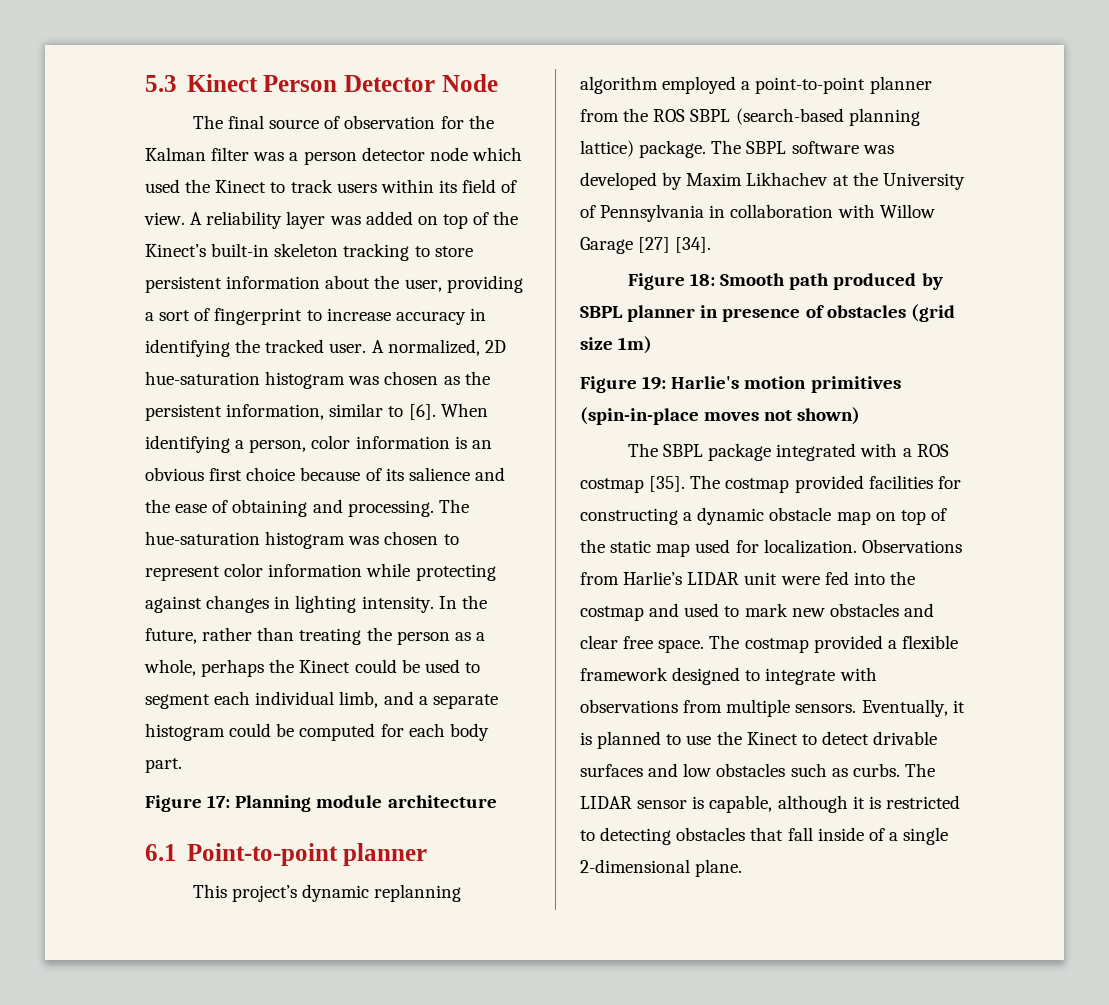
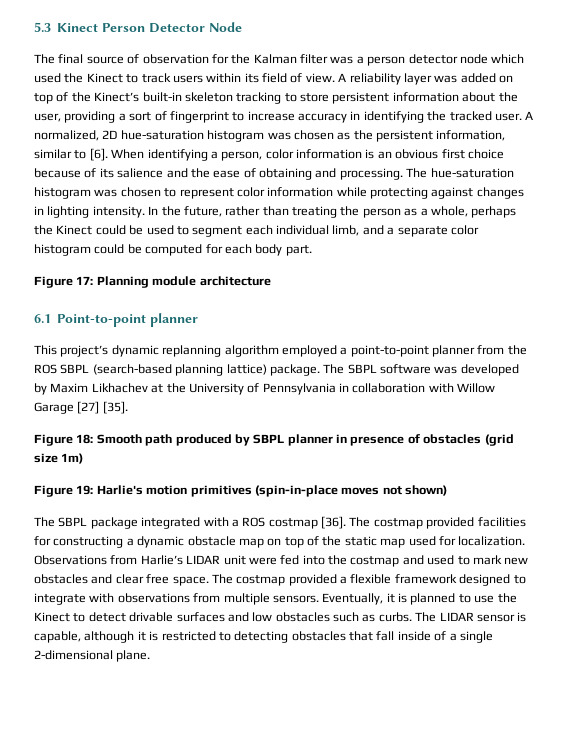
- In the future, rather than treating the person as a whole, perhaps the Kinect could be used to segment each individual limb, and a separate histogram could be computed for each body part.
+ In the future, rather than treating the person as a whole, perhaps the Kinect could be used to segment each individual limb, and a separate color histogram could be computed for each body part.
- The SBPL software was developed by Maxim Likhachev at the University of Pennsylvania in collaboration with Willow Garage [27] [34].
+ The SBPL software was developed by Maxim Likhachev at the University of Pennsylvania in collaboration with Willow Garage [27] [35].
- The SBPL package integrated with a ROS costmap [35].
+ The SBPL package integrated with a ROS costmap [36].

